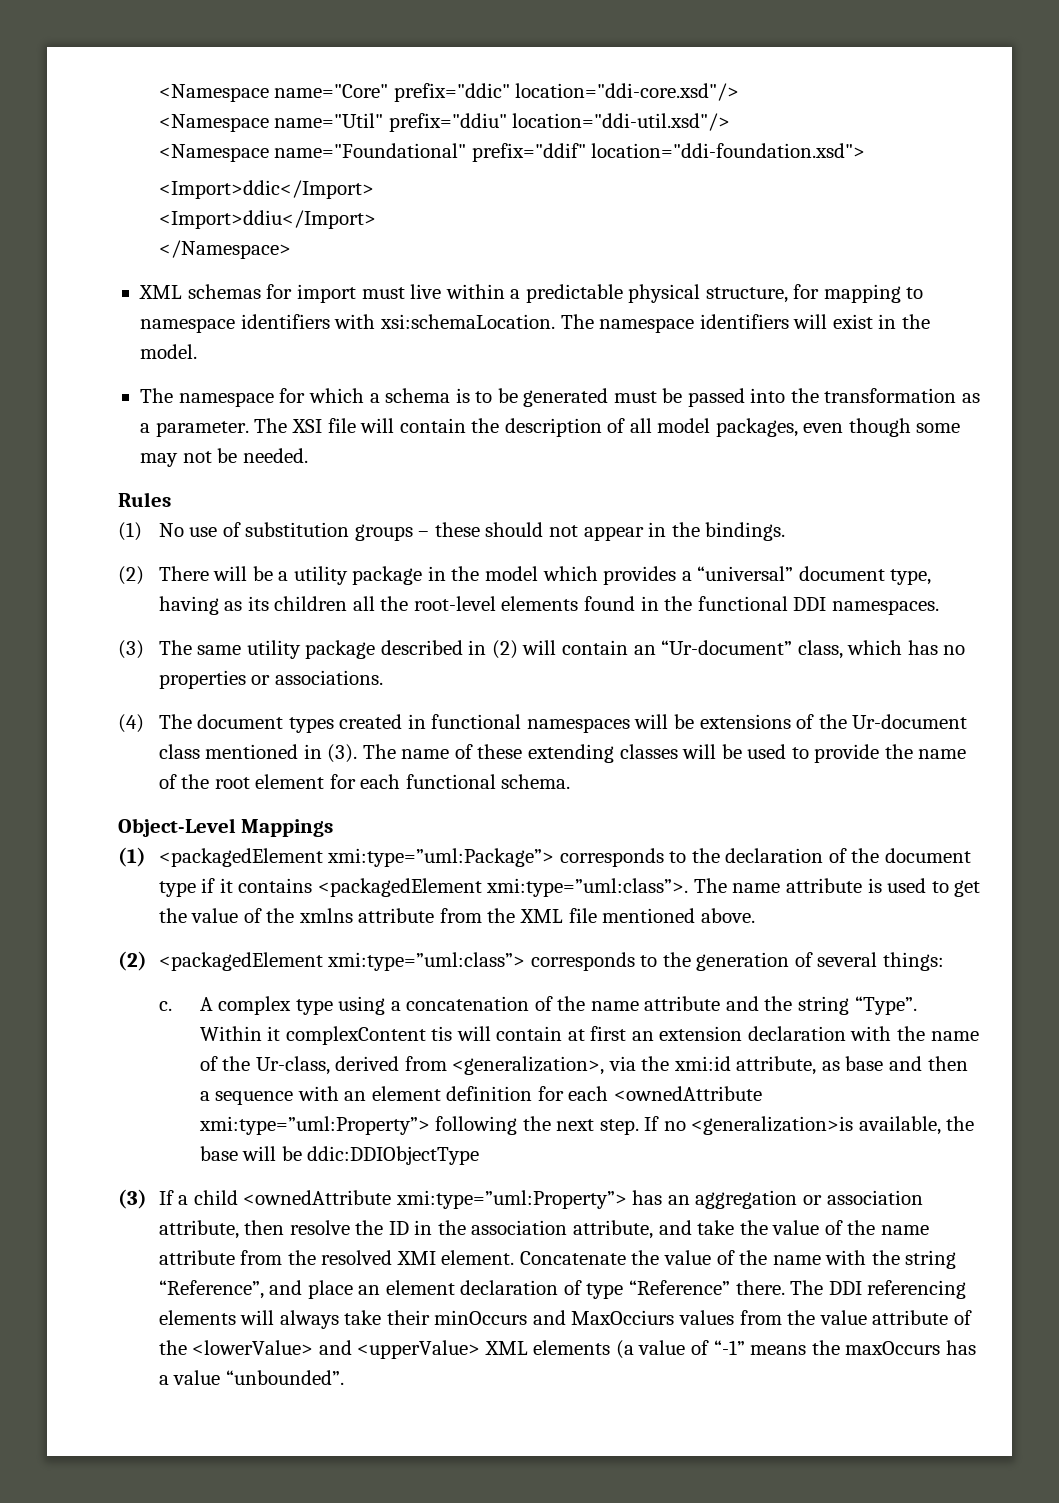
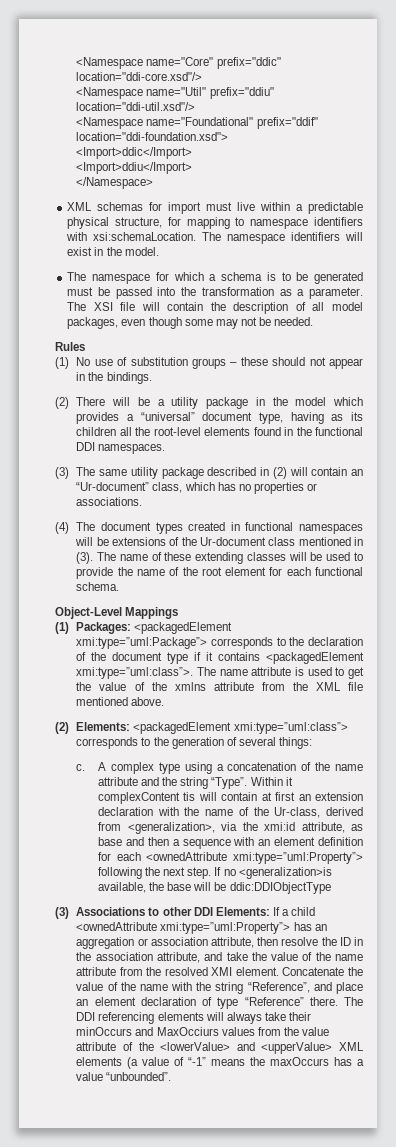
- (1) <packagedElement xmi:type=”uml:Package”> corresponds to the declaration of the document type if it contains <packagedElement xmi:type=”uml:class”>.
+ (1) Packages: <packagedElement xmi:type=”uml:Package”> corresponds to the declaration of the document type if it contains <packagedElement xmi:type=”uml:class”>.
- (2) <packagedElement xmi:type=”uml:class”> corresponds to the generation of several things:
+ (2) Elements: <packagedElement xmi:type=”uml:class”> corresponds to the generation of several things:
- (3) If a child <ownedAttribute xmi:type=”uml:Property”> has an aggregation or association attribute, then resolve the ID in the association attribute, and take the value of the name attribute from the resolved XMI element.
+ (3) Associations to other DDI Elements: If a child <ownedAttribute xmi:type=”uml:Property”> has an aggregation or association attribute, then resolve the ID in the association attribute, and take the value of the name attribute from the resolved XMI element.

